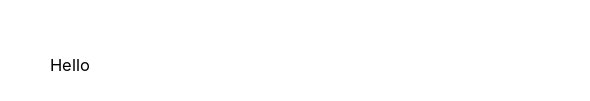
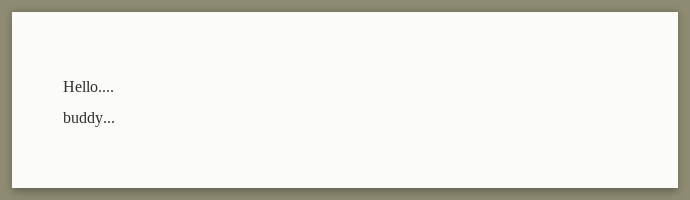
- Hello
+ Hello....
+ buddy...

